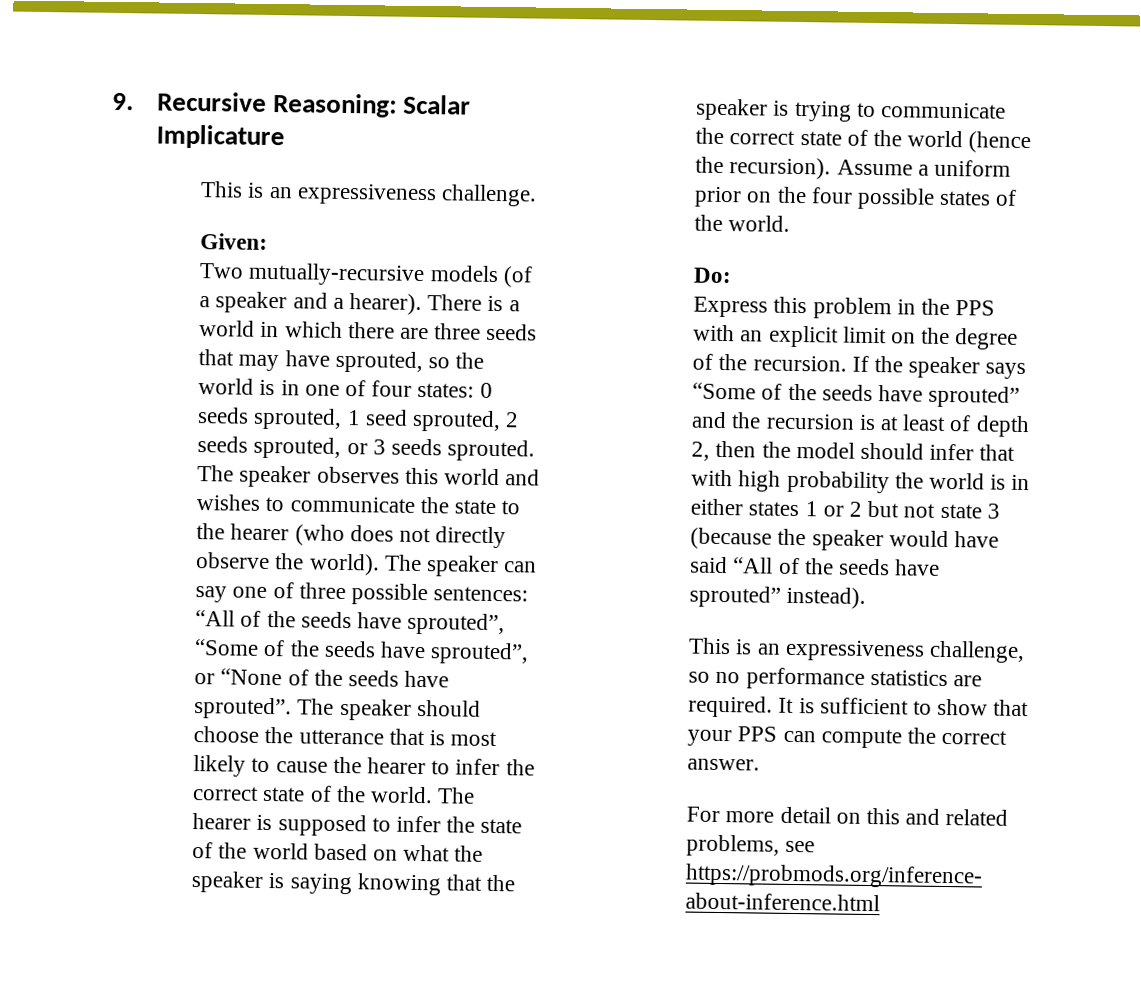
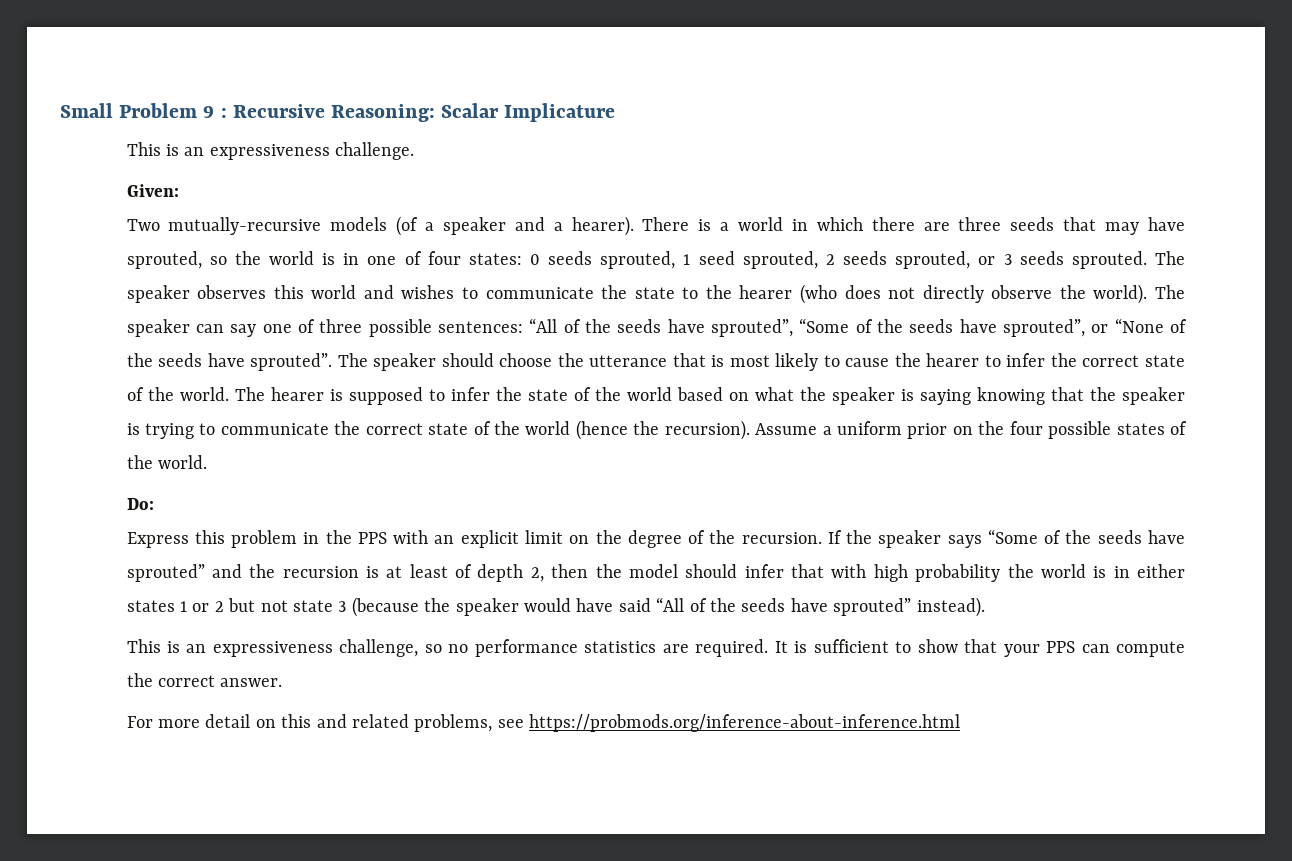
- 9. Recursive Reasoning: Scalar Implicature
+ Small Problem 9 : Recursive Reasoning: Scalar Implicature

